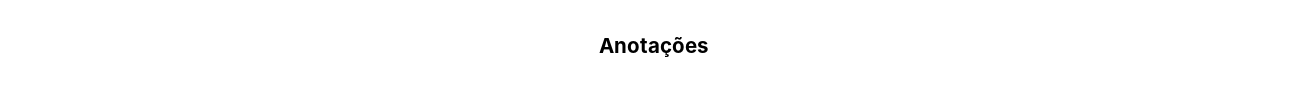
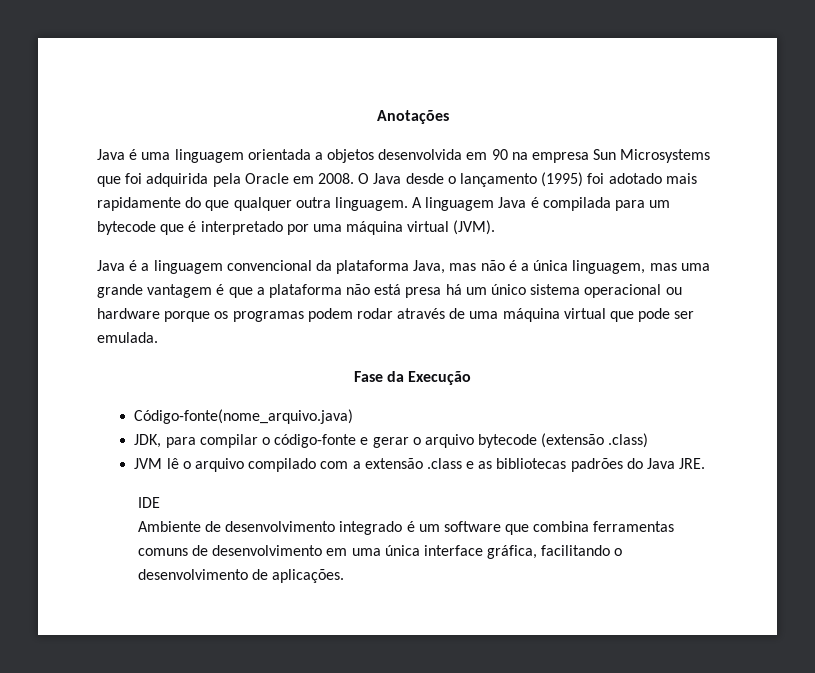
+ Java é uma linguagem orientada a objetos desenvolvida em 90 na empresa Sun Microsystems que foi adquirida pela Oracle em 2008. O Java desde o lançamento (1995) foi adotado mais rapidamente do que qualquer outra linguagem. A linguagem Java é compilada para um bytecode que é interpretado por uma máquina virtual (JVM).
+ Java é a linguagem convencional da plataforma Java, mas não é a única linguagem, mas uma grande vantagem é que a plataforma não está presa há um único sistema operacional ou hardware porque os programas podem rodar através de uma máquina virtual que pode ser emulada.
+ Fase da Execução
+ Código-fonte(nome_arquivo.java)
+ JDK, para compilar o código-fonte e gerar o arquivo bytecode (extensão .class)
+ JVM lê o arquivo compilado com a extensão .class e as bibliotecas padrões do Java JRE.
+ IDE
+ Ambiente de desenvolvimento integrado é um software que combina ferramentas comuns de desenvolvimento em uma única interface gráfica, facilitando o desenvolvimento de aplicações.

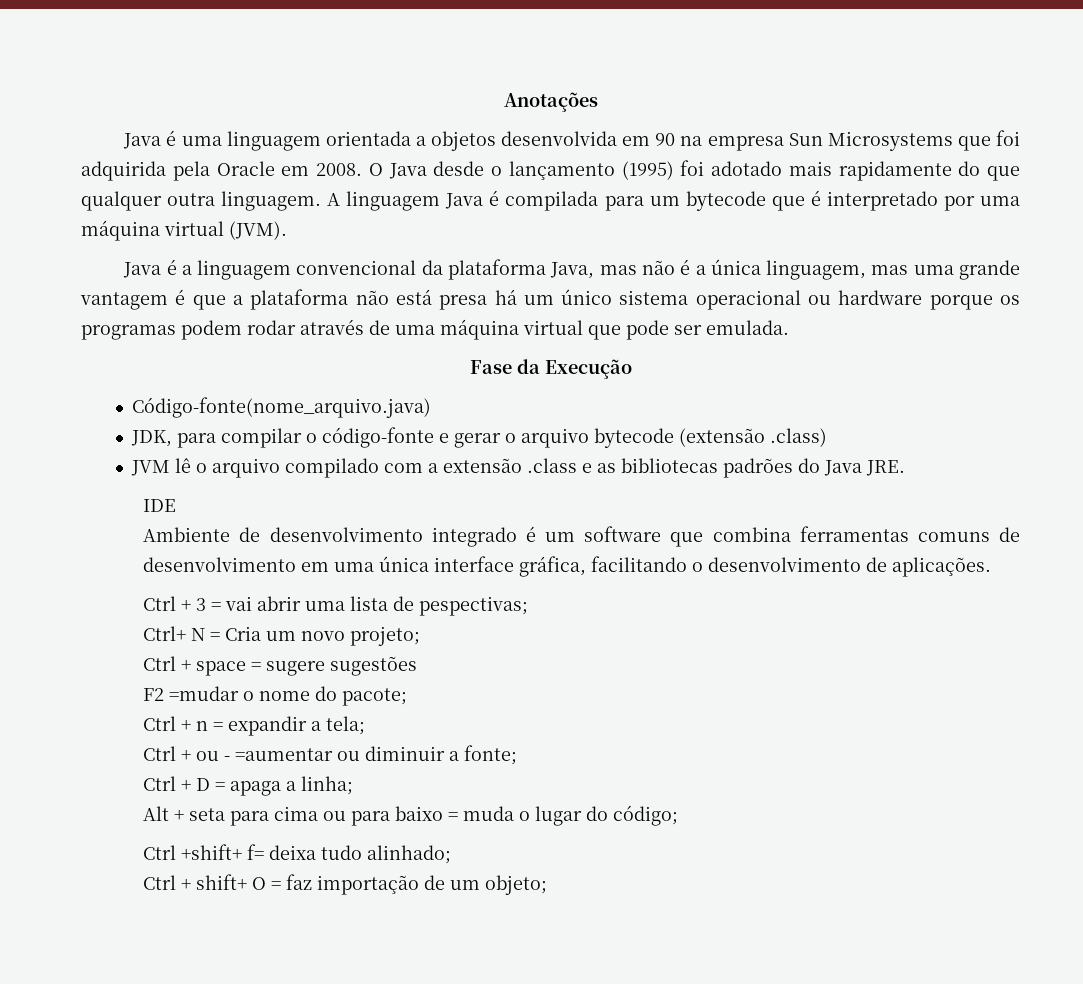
+ Ctrl + 3 = vai abrir uma lista de pespectivas;
+ Ctrl+ N = Cria um novo projeto;
+ Ctrl + space = sugere sugestões
+ F2 =mudar o nome do pacote;
+ Ctrl + n = expandir a tela;
+ Ctrl + ou - =aumentar ou diminuir a fonte;
+ Ctrl + D = apaga a linha;
+ Alt + seta para cima ou para baixo = muda o lugar do código;
+ Ctrl +shift+ f= deixa tudo alinhado;
+ Ctrl + shift+ O = faz importação de um objeto;

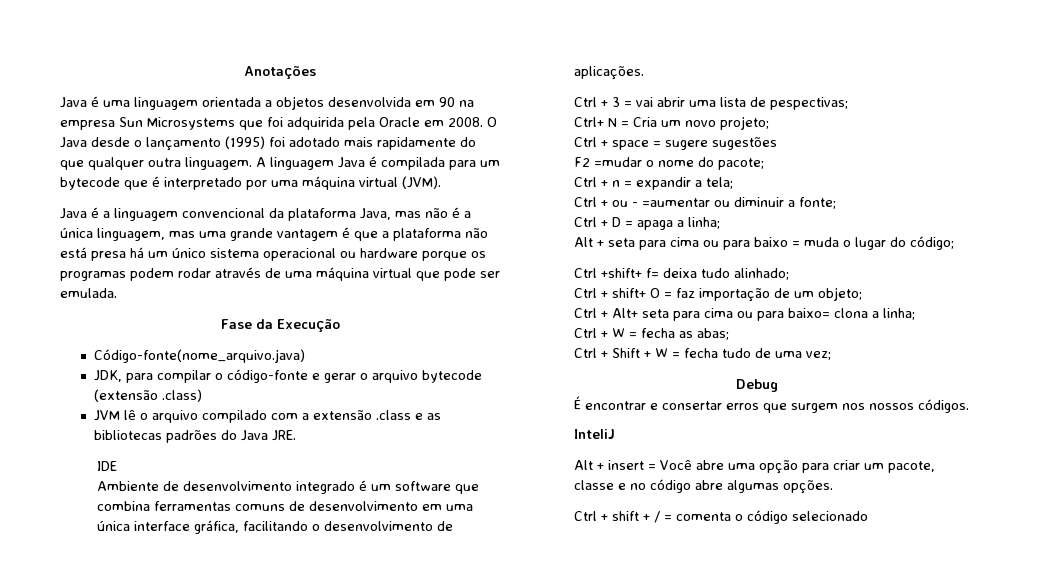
+ Ctrl + Alt+ seta para cima ou para baixo= clona a linha;
+ Ctrl + W = fecha as abas;
+ Ctrl + Shift + W = fecha tudo de uma vez;
+ Debug
+ É encontrar e consertar erros que surgem nos nossos códigos.
+ InteliJ
+ Alt + insert = Você abre uma opção para criar um pacote, classe e no código abre algumas opções.
+ Ctrl + shift + / = comenta o código selecionado

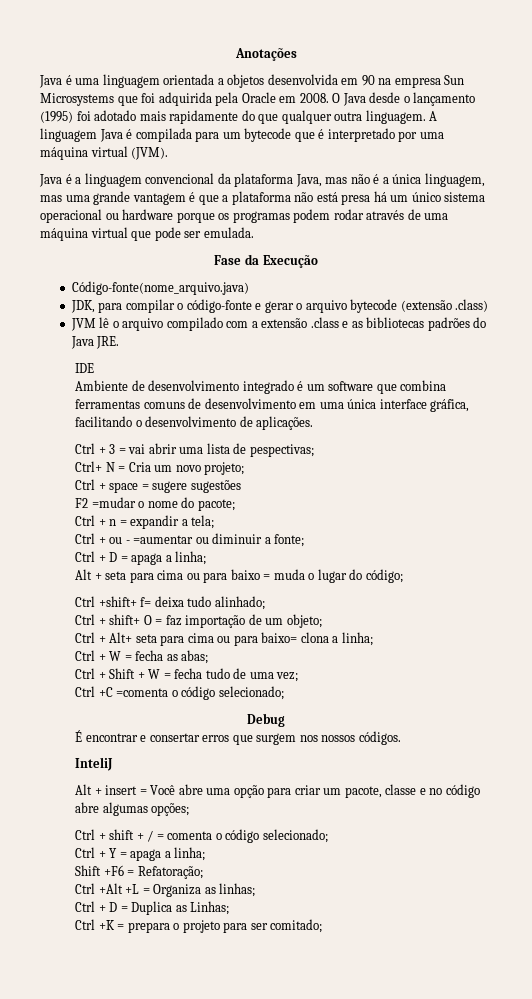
+ Ctrl +C =comenta o código selecionado;
- Alt + insert = Você abre uma opção para criar um pacote, classe e no código abre algumas opções.
+ Alt + insert = Você abre uma opção para criar um pacote, classe e no código abre algumas opções;
- Ctrl + shift + / = comenta o código selecionado
+ Ctrl + shift + / = comenta o código selecionado;
+ Ctrl + Y = apaga a linha;
+ Shift +F6 = Refatoração;
+ Ctrl +Alt +L = Organiza as linhas;
+ Ctrl + D = Duplica as Linhas;
+ Ctrl +K = prepara o projeto para ser comitado;

